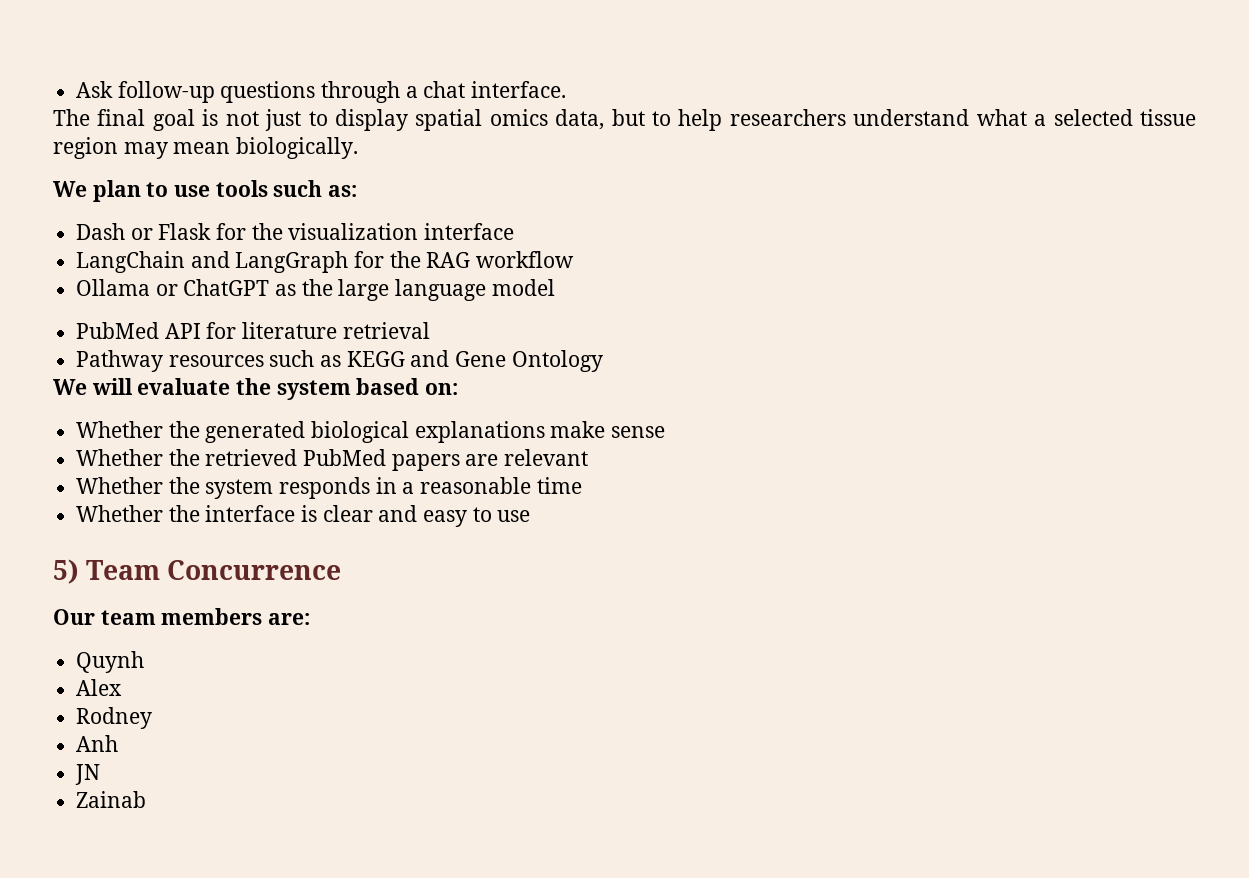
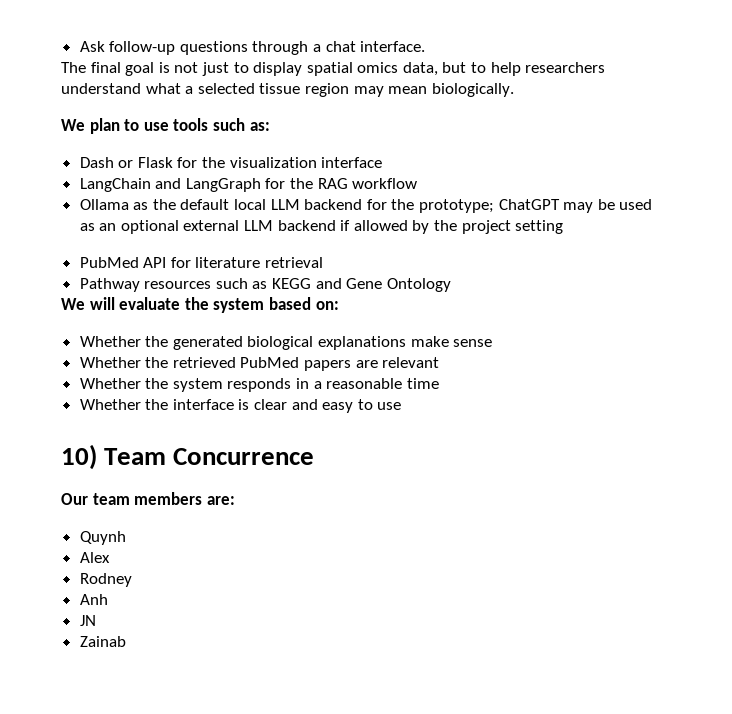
- Ollama or ChatGPT as the large language model
+ Ollama as the default local LLM backend for the prototype; ChatGPT may be used as an optional external LLM backend if allowed by the project setting
- 5) Team Concurrence
+ 10) Team Concurrence

